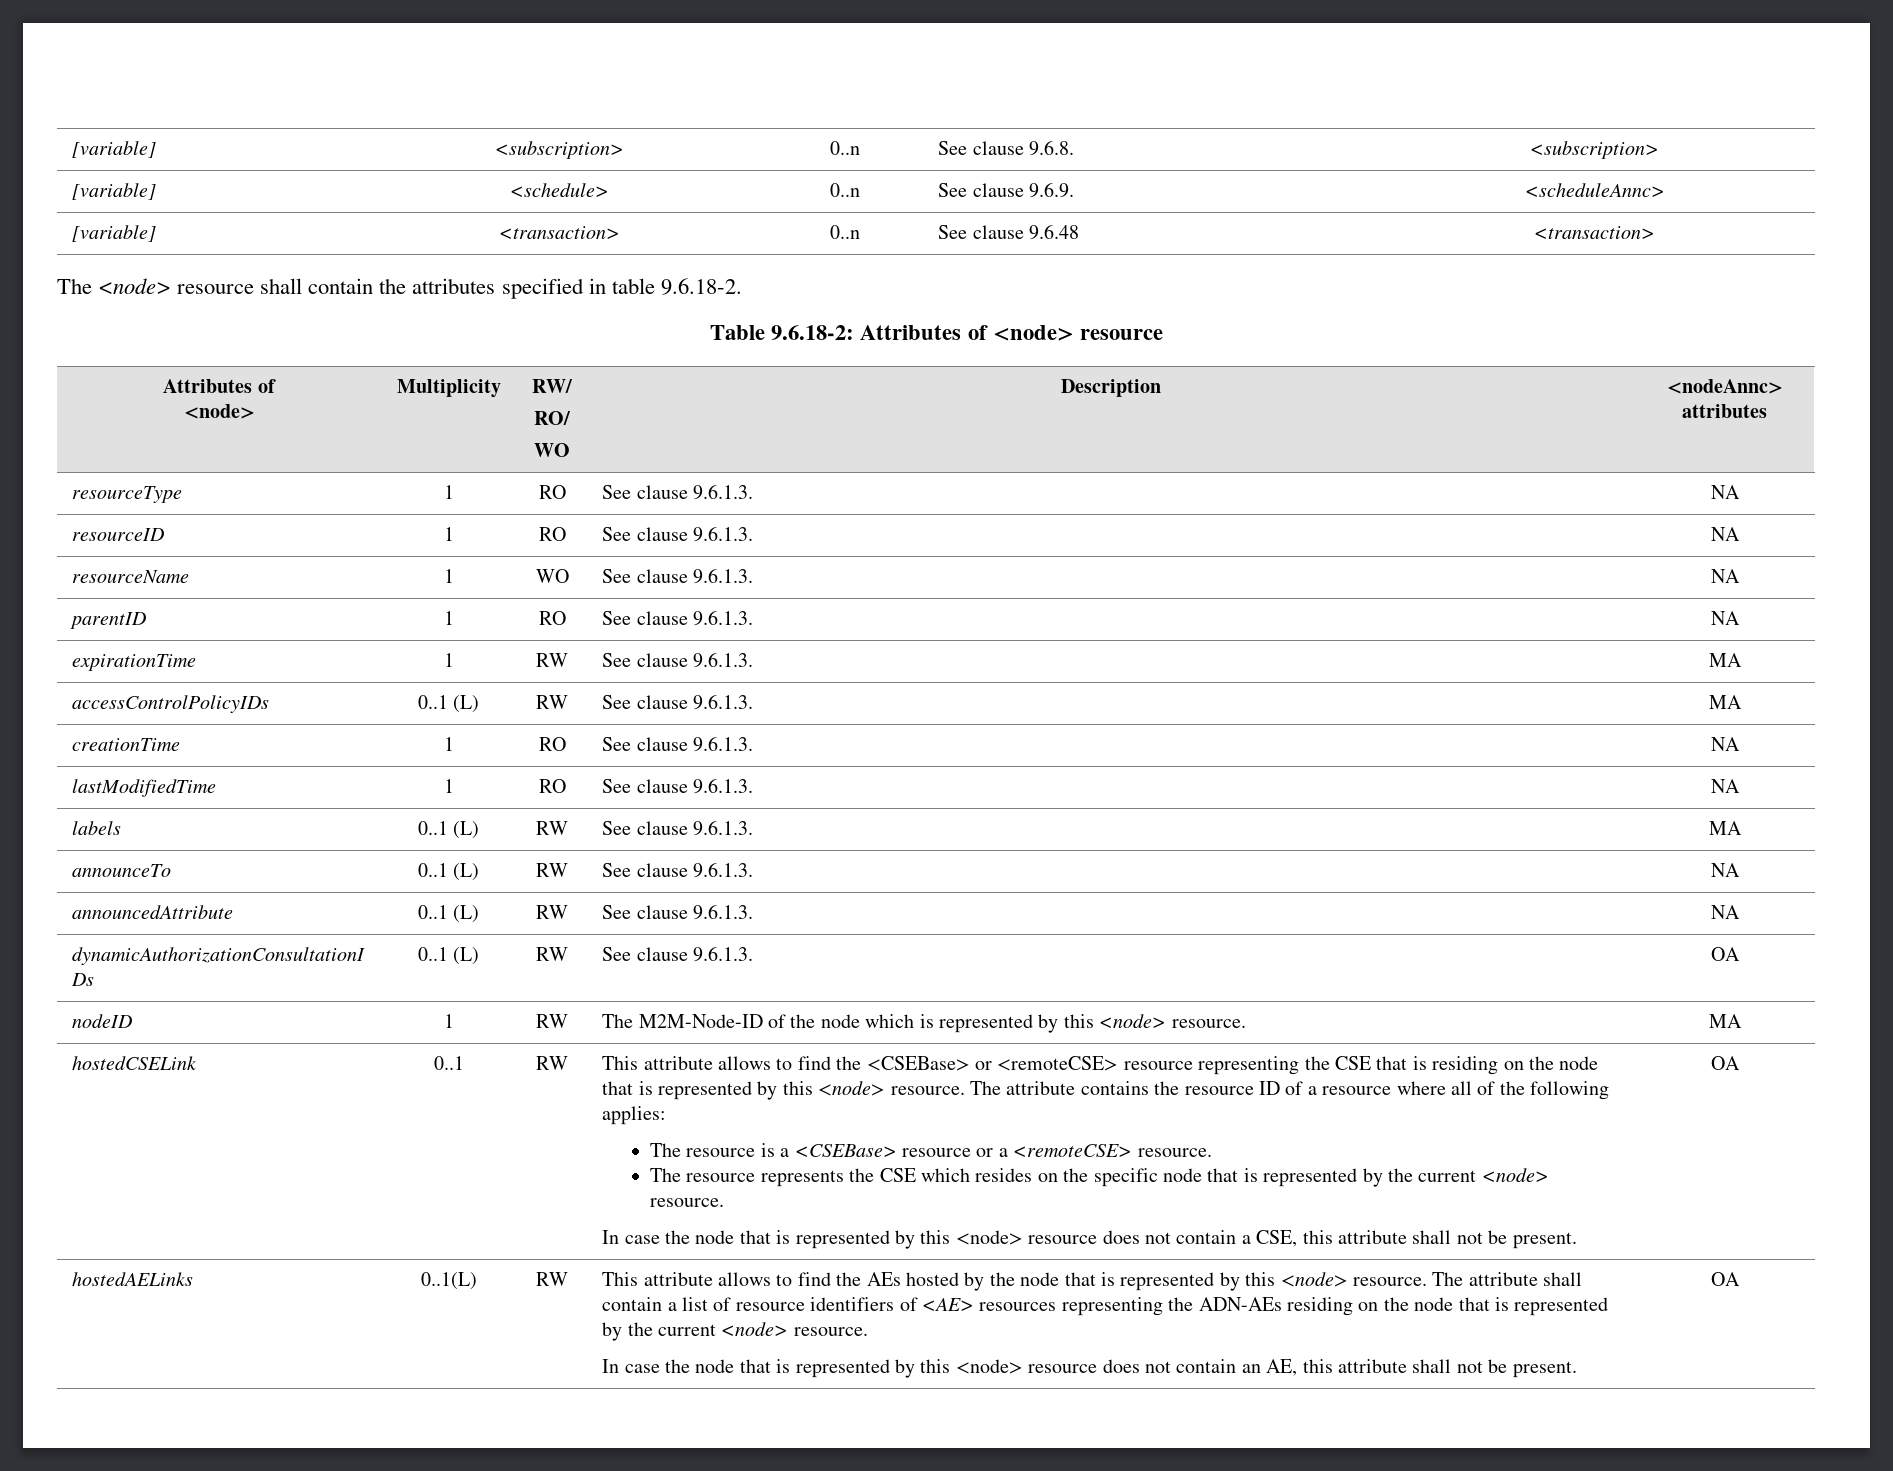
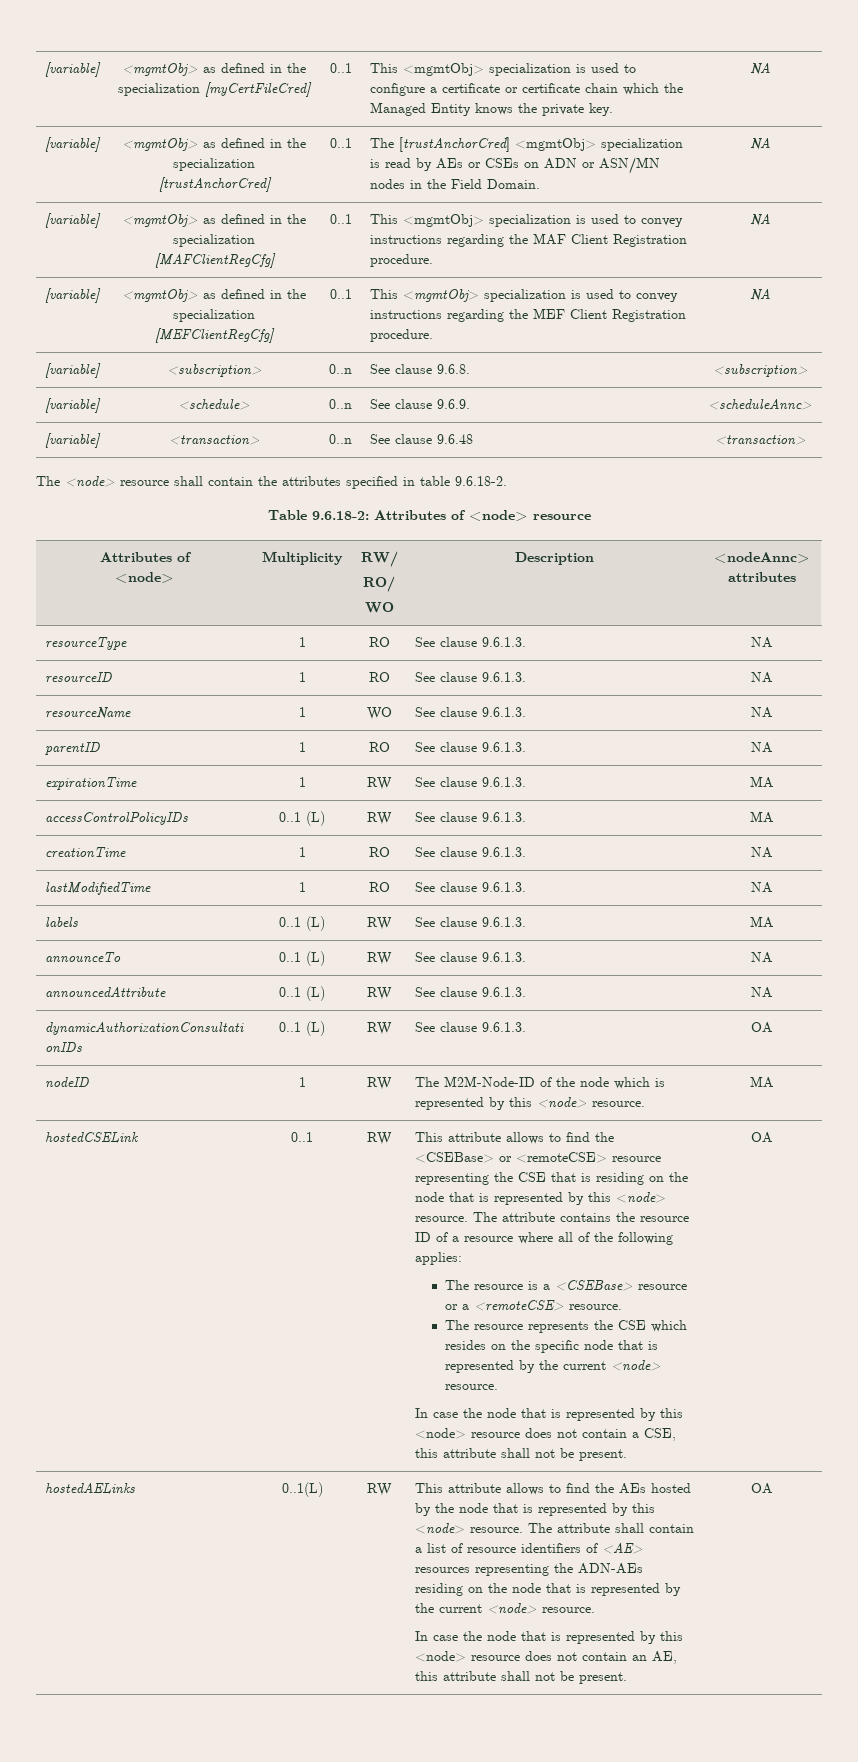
+ [variable] | <mgmtObj> as defined in the specialization [myCertFileCred] | 0..1 | This <mgmtObj> specialization is used to configure a certificate or certificate chain which the Managed Entity knows the private key. | NA
+ [variable] | <mgmtObj> as defined in the specialization [trustAnchorCred] | 0..1 | The [trustAnchorCred] <mgmtObj> specialization is read by AEs or CSEs on ADN or ASN/MN nodes in the Field Domain. | NA
+ [variable] | <mgmtObj> as defined in the specialization [MAFClientRegCfg] | 0..1 | This <mgmtObj> specialization is used to convey instructions regarding the MAF Client Registration procedure. | NA
+ [variable] | <mgmtObj> as defined in the specialization [MEFClientRegCfg] | 0..1 | This <mgmtObj> specialization is used to convey instructions regarding the MEF Client Registration procedure. | NA

